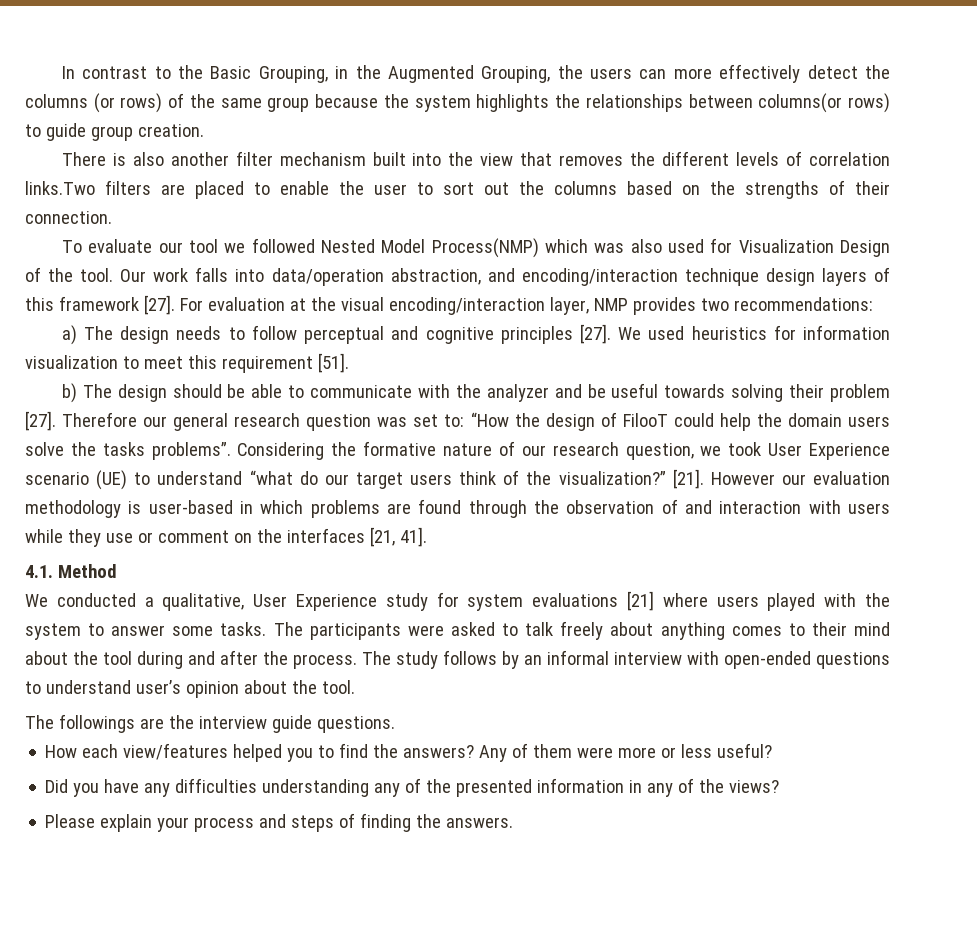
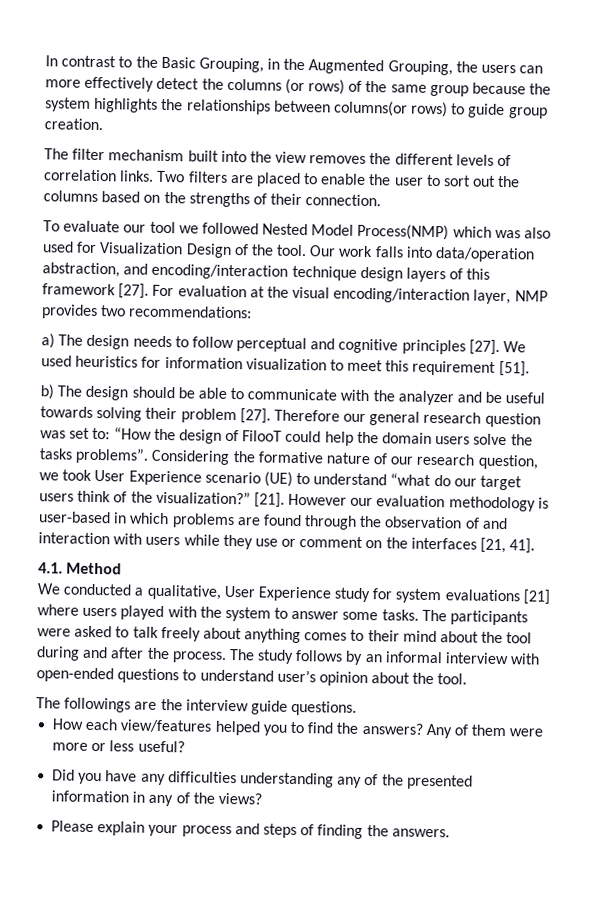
- There is also another filter mechanism built into the view that removes the different levels of correlation links.Two filters are placed to enable the user to sort out the columns based on the strengths of their connection.
+ The filter mechanism built into the view removes the different levels of correlation links. Two filters are placed to enable the user to sort out the columns based on the strengths of their connection.

